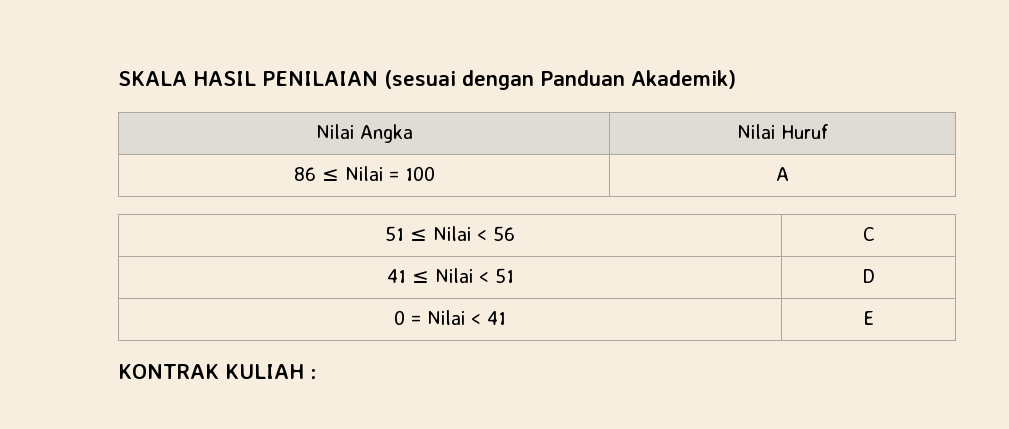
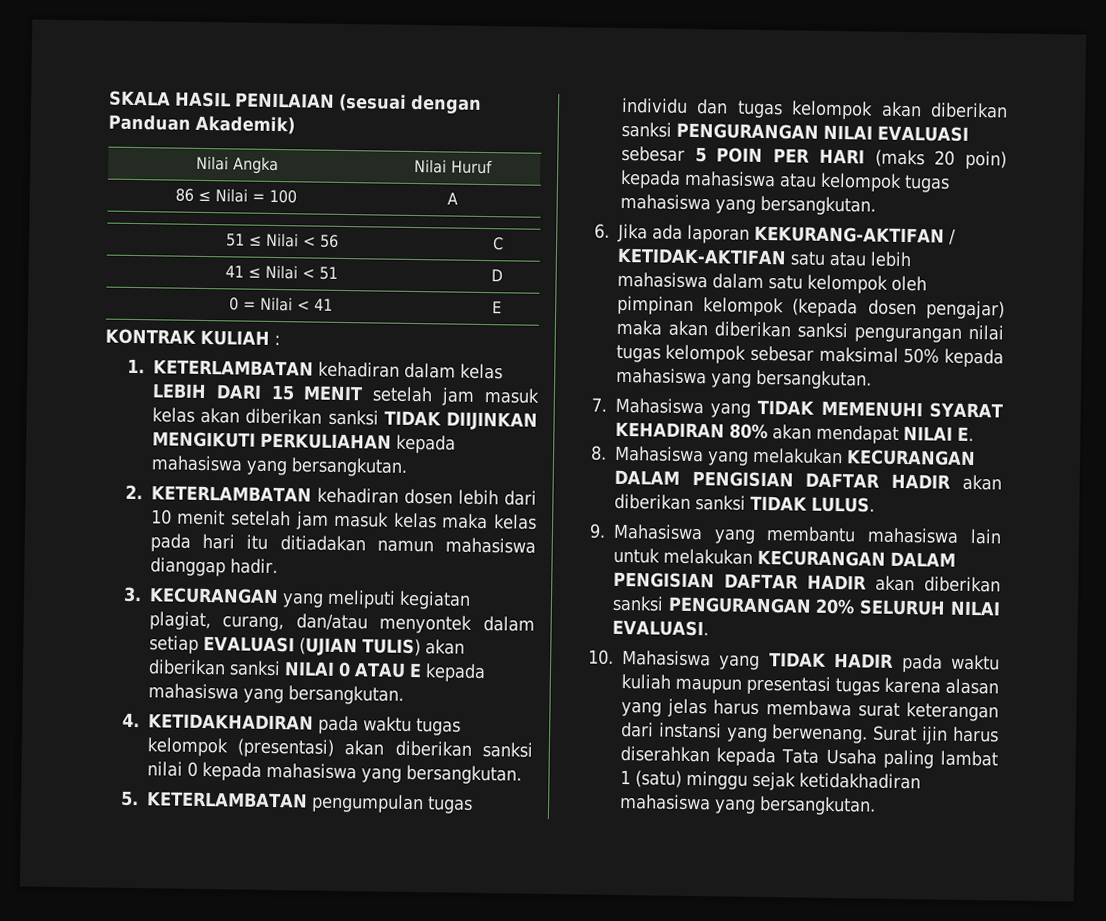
+ 1. KETERLAMBATAN kehadiran dalam kelas LEBIH DARI 15 MENIT setelah jam masuk kelas akan diberikan sanksi TIDAK DIIJINKAN MENGIKUTI PERKULIAHAN kepada mahasiswa yang bersangkutan.
+ 2. KETERLAMBATAN kehadiran dosen lebih dari 10 menit setelah jam masuk kelas maka kelas pada hari itu ditiadakan namun mahasiswa dianggap hadir.
+ 3. KECURANGAN yang meliputi kegiatan plagiat, curang, dan/atau menyontek dalam setiap EVALUASI (UJIAN TULIS) akan diberikan sanksi NILAI 0 ATAU E kepada mahasiswa yang bersangkutan.
+ 4. KETIDAKHADIRAN pada waktu tugas kelompok (presentasi) akan diberikan sanksi nilai 0 kepada mahasiswa yang bersangkutan.
+ 5. KETERLAMBATAN pengumpulan tugas individu dan tugas kelompok akan diberikan sanksi PENGURANGAN NILAI EVALUASI sebesar 5 POIN PER HARI (maks 20 poin) kepada mahasiswa atau kelompok tugas mahasiswa yang bersangkutan.
+ 6. Jika ada laporan KEKURANG-AKTIFAN / KETIDAK-AKTIFAN satu atau lebih mahasiswa dalam satu kelompok oleh pimpinan kelompok (kepada dosen pengajar) maka akan diberikan sanksi pengurangan nilai tugas kelompok sebesar maksimal 50% kepada mahasiswa yang bersangkutan.
+ 7. Mahasiswa yang TIDAK MEMENUHI SYARAT KEHADIRAN 80% akan mendapat NILAI E.
+ 8. Mahasiswa yang melakukan KECURANGAN DALAM PENGISIAN DAFTAR HADIR akan diberikan sanksi TIDAK LULUS.
+ 9. Mahasiswa yang membantu mahasiswa lain untuk melakukan KECURANGAN DALAM PENGISIAN DAFTAR HADIR akan diberikan sanksi PENGURANGAN 20% SELURUH NILAI EVALUASI.
+ 10. Mahasiswa yang TIDAK HADIR pada waktu kuliah maupun presentasi tugas karena alasan yang jelas harus membawa surat keterangan dari instansi yang berwenang. Surat ijin harus diserahkan kepada Tata Usaha paling lambat 1 (satu) minggu sejak ketidakhadiran mahasiswa yang bersangkutan.

